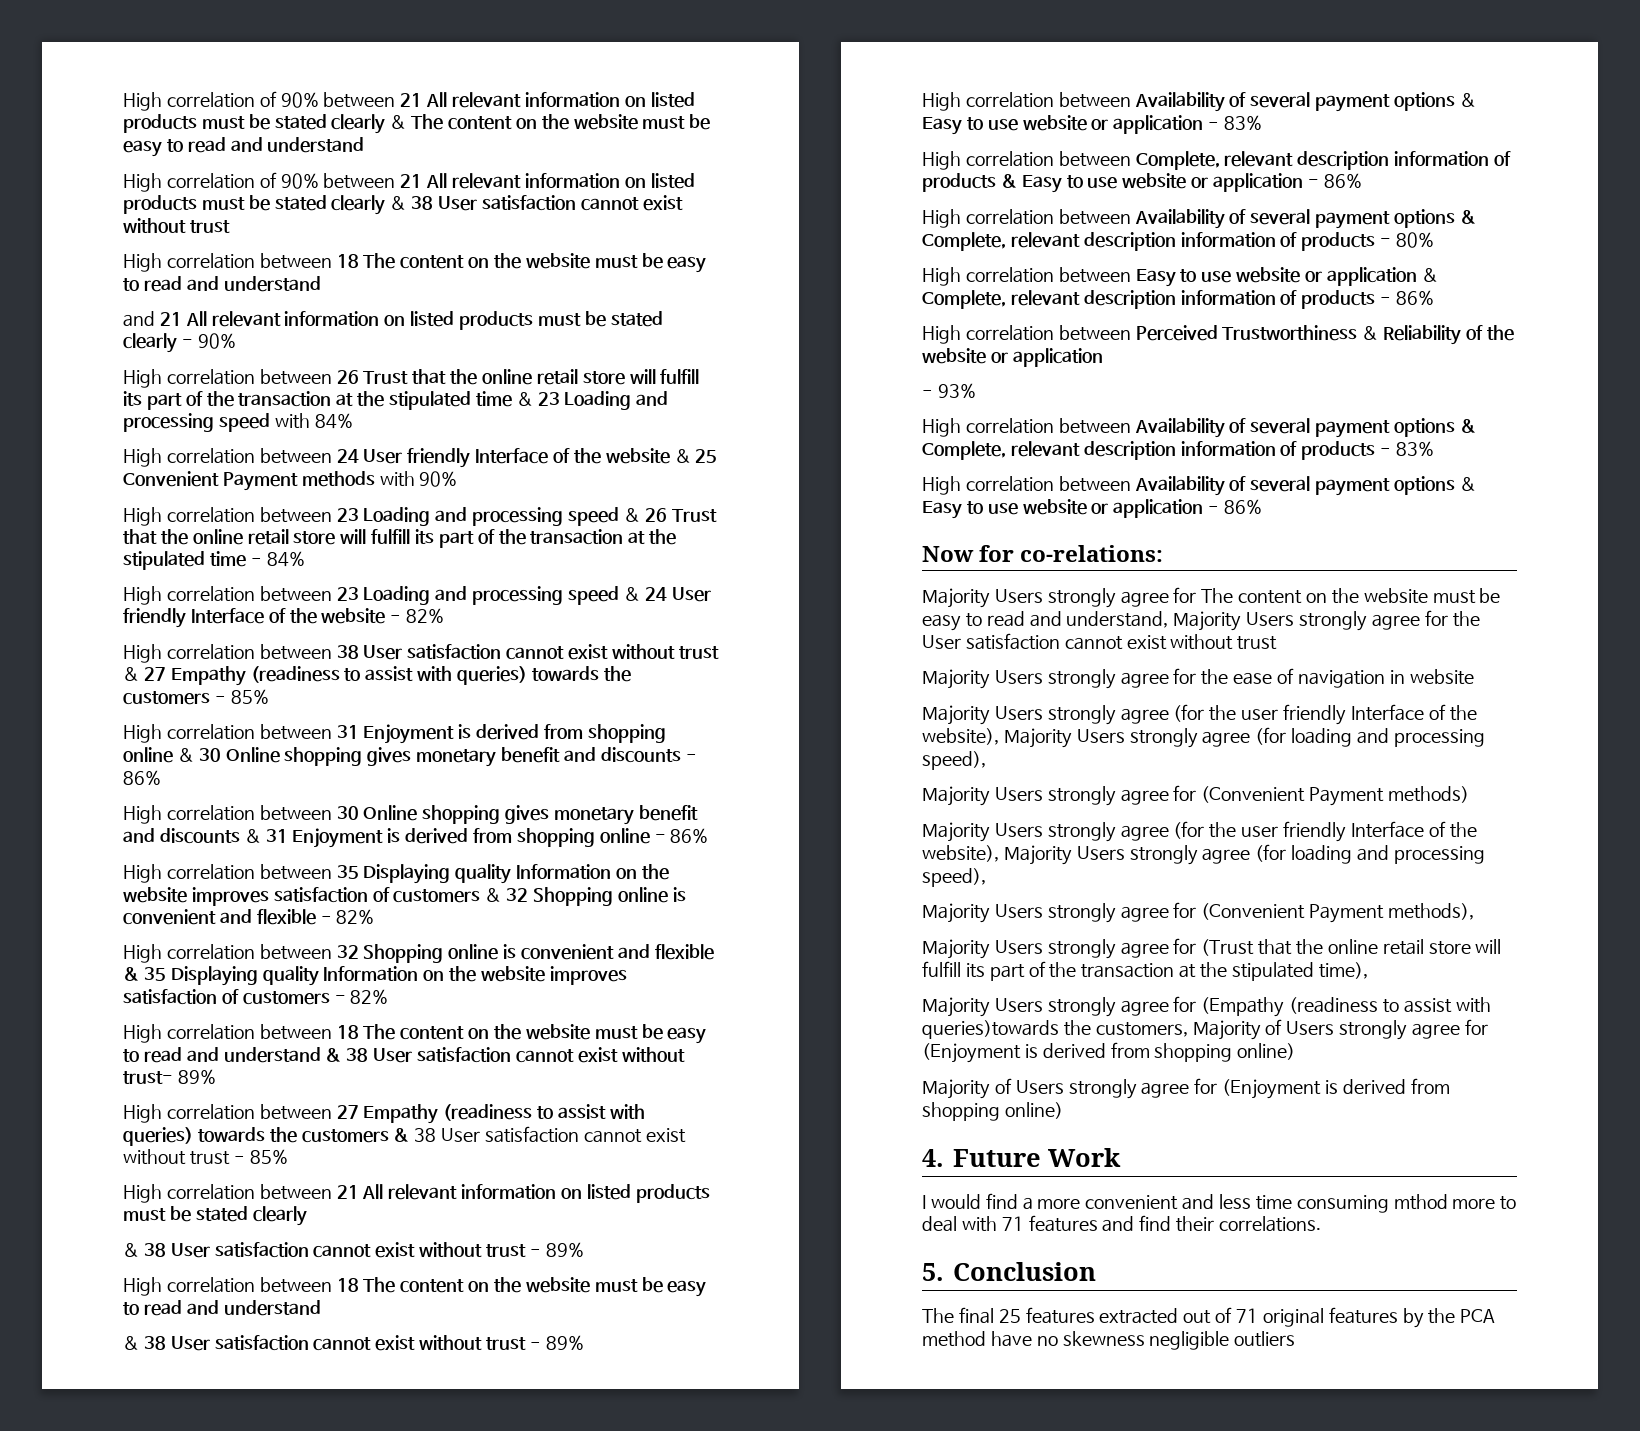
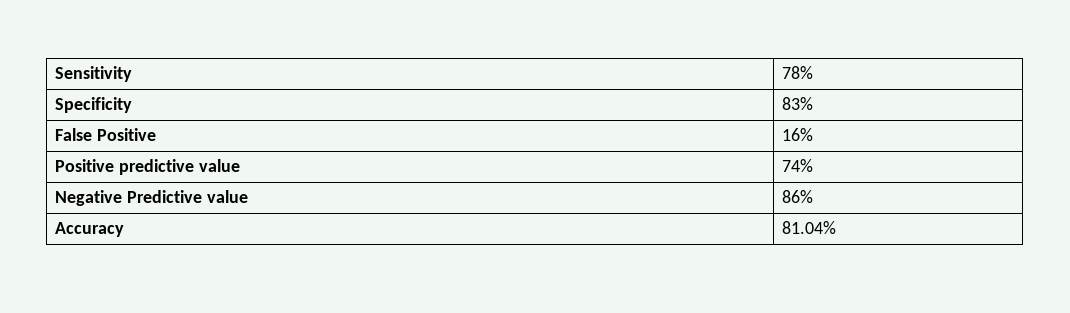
- High correlation of 90% between 21 All relevant information on listed products must be stated clearly & The content on the website must be easy to read and understand
- High correlation of 90% between 21 All relevant information on listed products must be stated clearly & 38 User satisfaction cannot exist without trust
- High correlation between 18 The content on the website must be easy to read and understand
- and 21 All relevant information on listed products must be stated clearly - 90%
- High correlation between 26 Trust that the online retail store will fulfill its part of the transaction at the stipulated time & 23 Loading and processing speed with 84%
- High correlation between 24 User friendly Interface of the website & 25 Convenient Payment methods with 90%
- High correlation between 23 Loading and processing speed & 26 Trust that the online retail store will fulfill its part of the transaction at the stipulated time - 84%
- High correlation between 23 Loading and processing speed & 24 User friendly Interface of the website - 82%
- High correlation between 38 User satisfaction cannot exist without trust & 27 Empathy (readiness to assist with queries) towards the customers - 85%
- High correlation between 31 Enjoyment is derived from shopping online & 30 Online shopping gives monetary benefit and discounts - 86%
- High correlation between 30 Online shopping gives monetary benefit and discounts & 31 Enjoyment is derived from shopping online - 86%
- High correlation between 35 Displaying quality Information on the website improves satisfaction of customers & 32 Shopping online is convenient and flexible - 82%
- High correlation between 32 Shopping online is convenient and flexible & 35 Displaying quality Information on the website improves satisfaction of customers - 82%
- High correlation between 18 The content on the website must be easy to read and understand & 38 User satisfaction cannot exist without trust- 89%
- High correlation between 27 Empathy (readiness to assist with queries) towards the customers & 38 User satisfaction cannot exist without trust - 85%
- High correlation between 21 All relevant information on listed products must be stated clearly
- & 38 User satisfaction cannot exist without trust - 89%
- High correlation between 18 The content on the website must be easy to read and understand
- & 38 User satisfaction cannot exist without trust - 89%
- High correlation between Availability of several payment options & Easy to use website or application - 83%
- High correlation between Complete, relevant description information of products & Easy to use website or application - 86%
- High correlation between Availability of several payment options & Complete, relevant description information of products - 80%
- High correlation between Easy to use website or application & Complete, relevant description information of products - 86%
- High correlation between Perceived Trustworthiness & Reliability of the website or application
- - 93%
- High correlation between Availability of several payment options & Complete, relevant description information of products - 83%
- High correlation between Availability of several payment options & Easy to use website or application - 86%
- Now for co-relations:
- Majority Users strongly agree for The content on the website must be easy to read and understand, Majority Users strongly agree for the User satisfaction cannot exist without trust
- Majority Users strongly agree for the ease of navigation in website
- Majority Users strongly agree (for the user friendly Interface of the website), Majority Users strongly agree (for loading and processing speed),
- Majority Users strongly agree for (Convenient Payment methods)
- Majority Users strongly agree (for the user friendly Interface of the website), Majority Users strongly agree (for loading and processing speed),
- Majority Users strongly agree for (Convenient Payment methods),
- Majority Users strongly agree for (Trust that the online retail store will fulfill its part of the transaction at the stipulated time),
- Majority Users strongly agree for (Empathy (readiness to assist with queries)towards the customers, Majority of Users strongly agree for (Enjoyment is derived from shopping online)
- Majority of Users strongly agree for (Enjoyment is derived from shopping online)
- 4. Future Work
- I would find a more convenient and less time consuming mthod more to deal with 71 features and find their correlations.
- 5. Conclusion
- The final 25 features extracted out of 71 original features by the PCA method have no skewness negligible outliers
+ Sensitivity | 78%
+ Specificity | 83%
+ False Positive | 16%
+ Positive predictive value | 74%
+ Negative Predictive value | 86%
+ Accuracy | 81.04%

